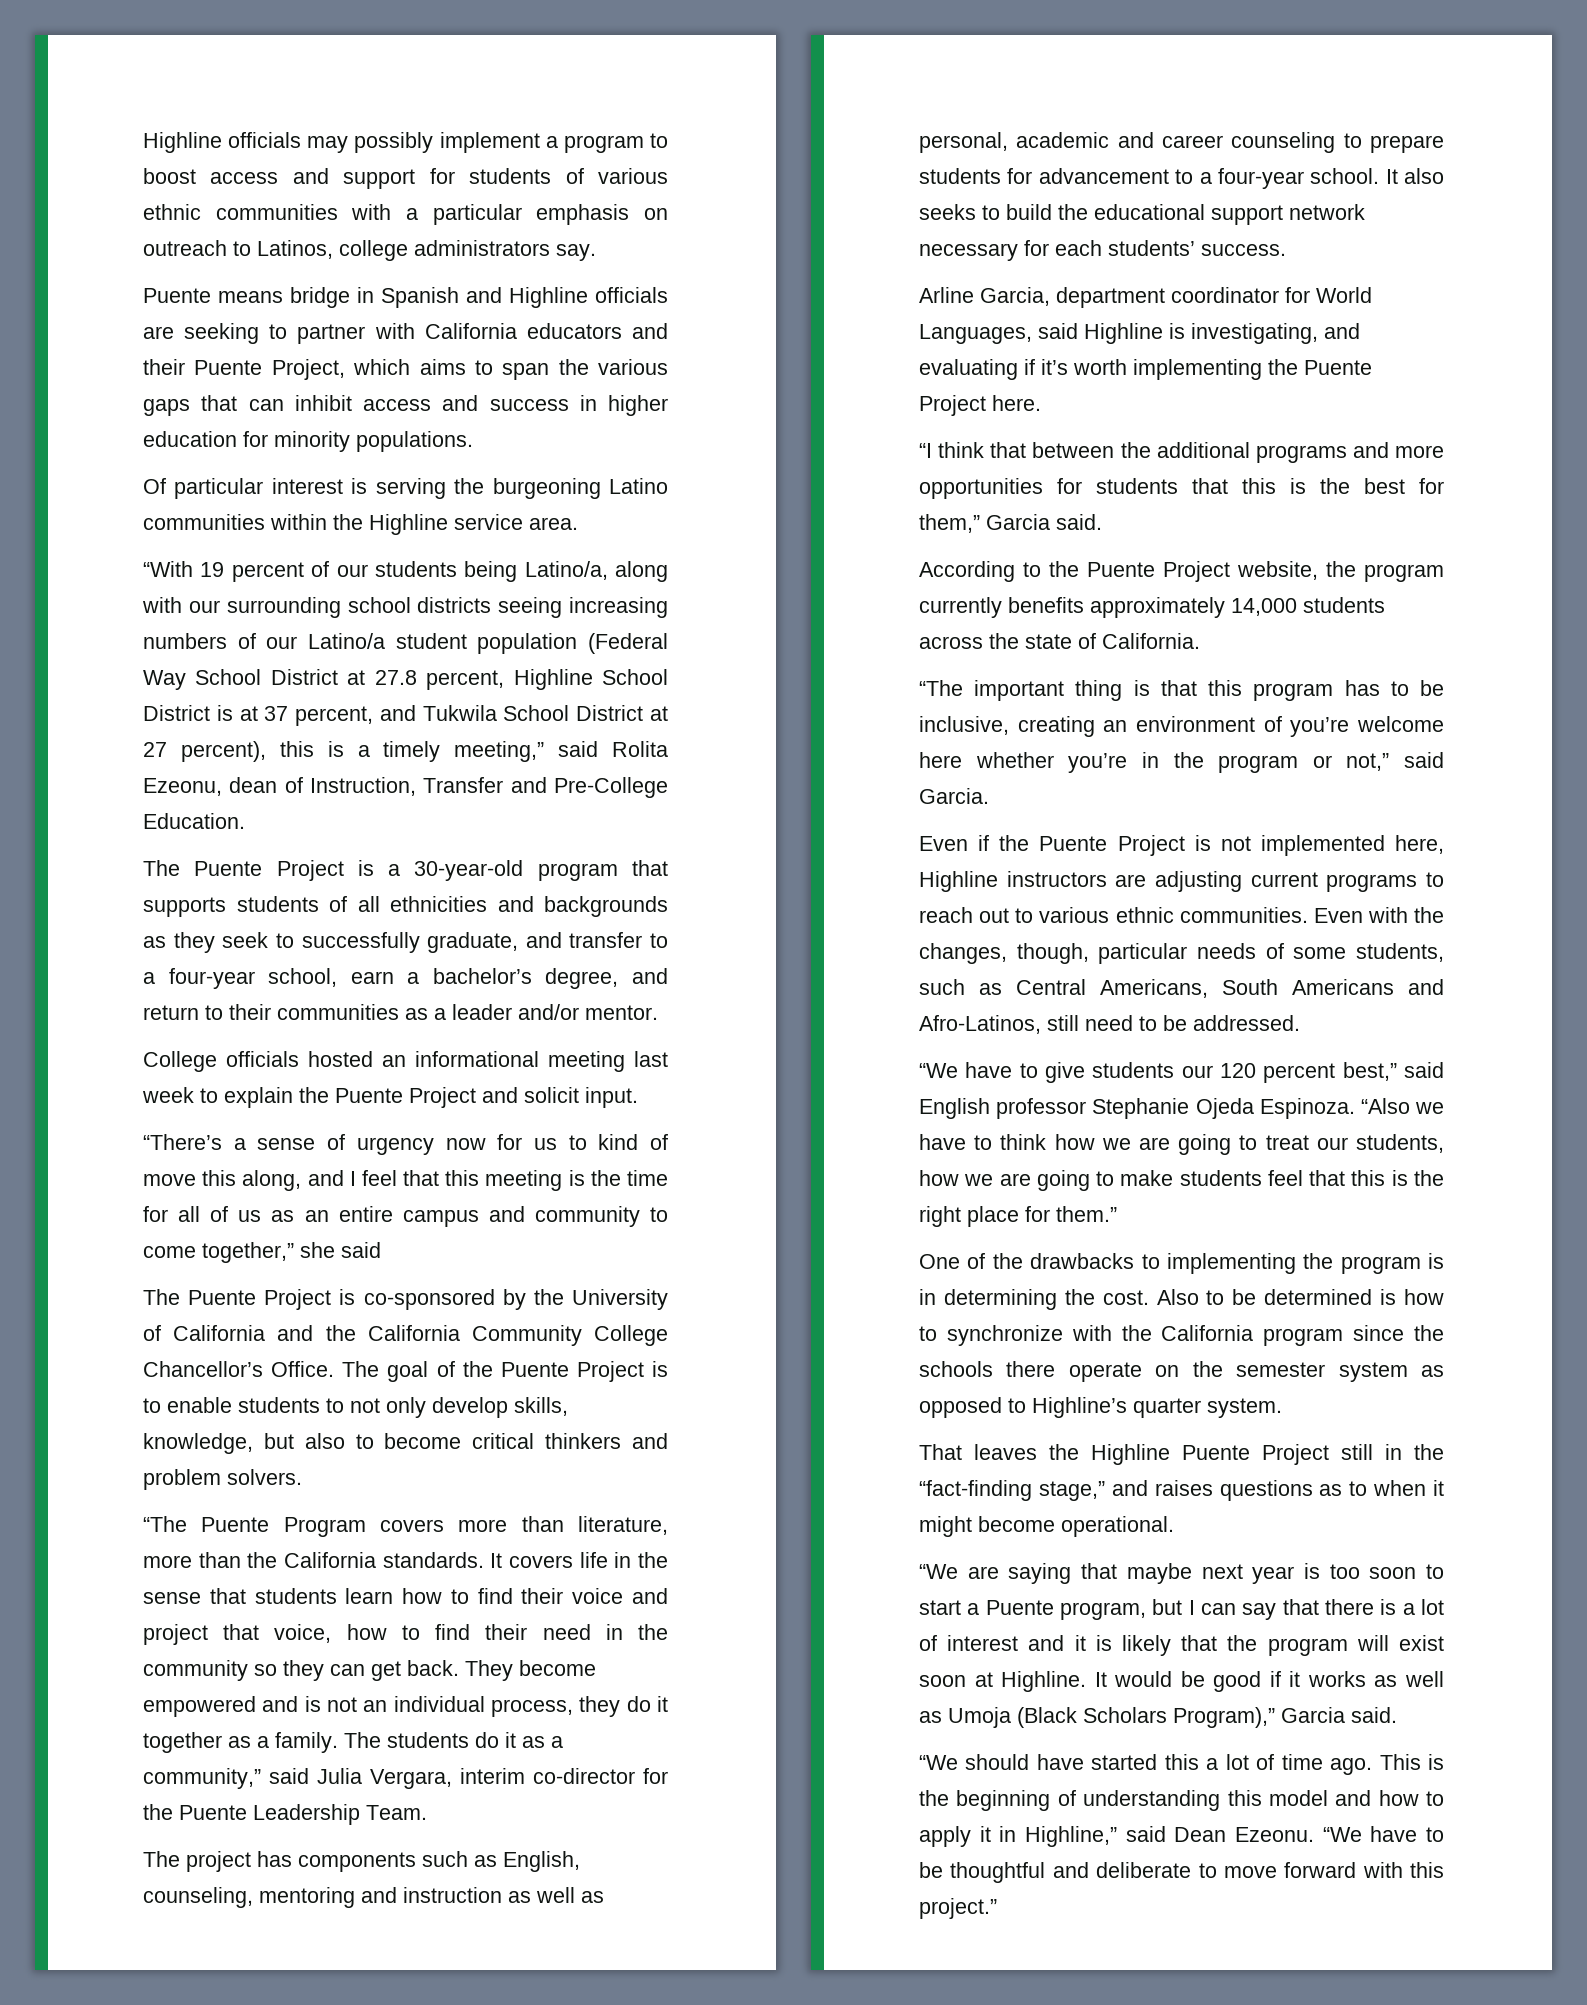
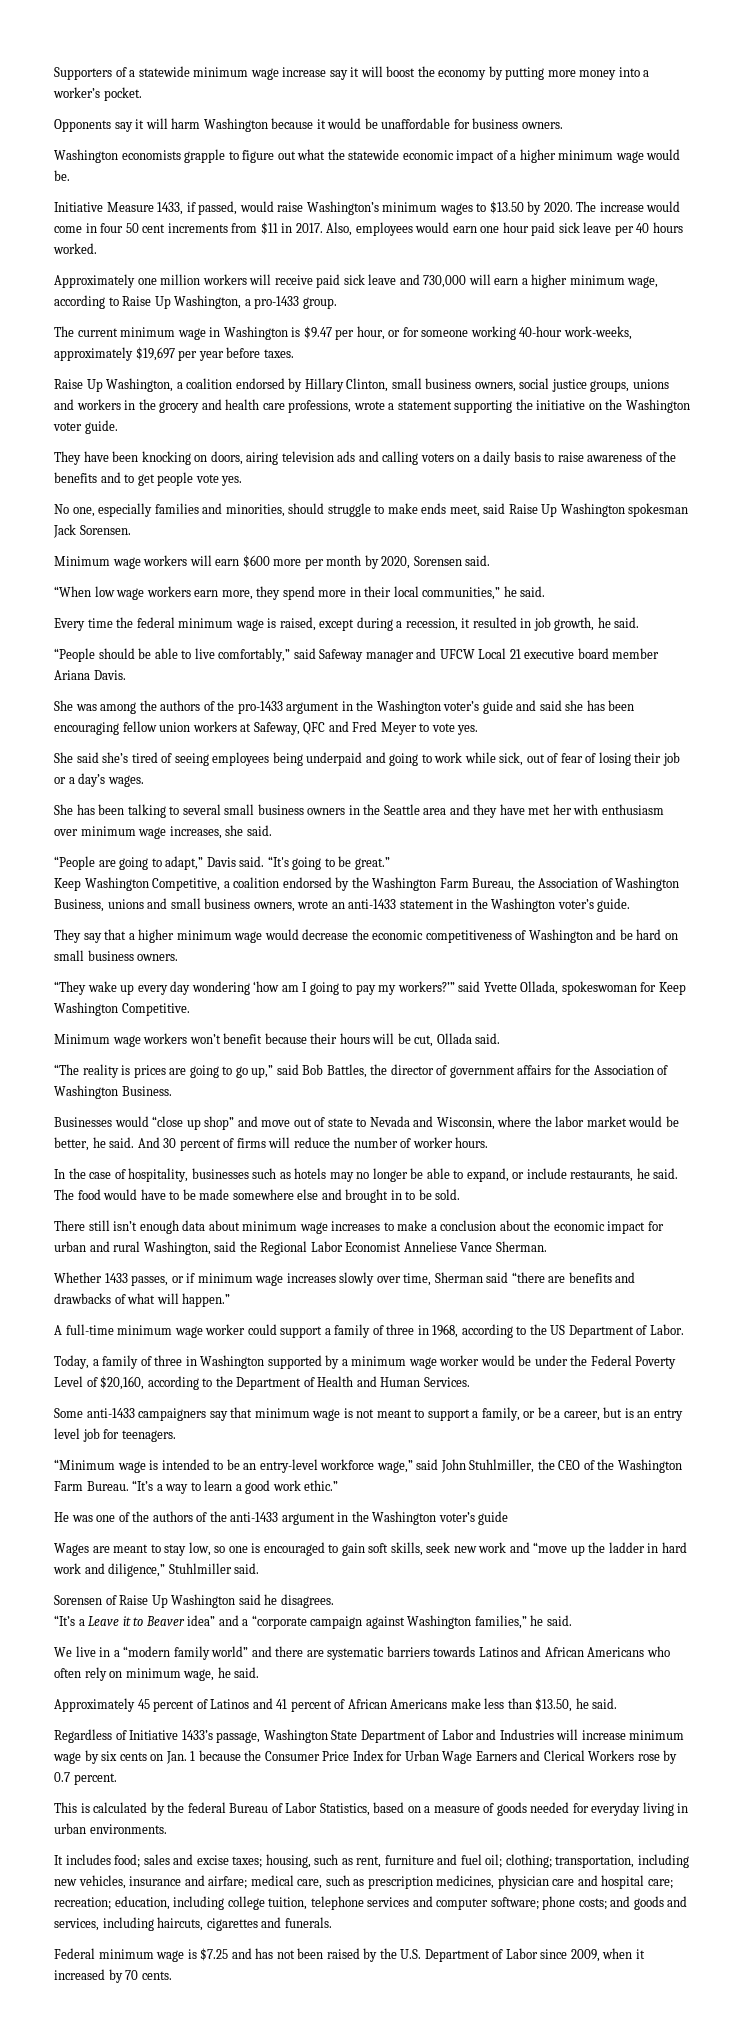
- Highline officials may possibly implement a program to boost access and support for students of various ethnic communities with a particular emphasis on outreach to Latinos, college administrators say.
- Puente means bridge in Spanish and Highline officials are seeking to partner with California educators and their Puente Project, which aims to span the various gaps that can inhibit access and success in higher education for minority populations.
- Of particular interest is serving the burgeoning Latino communities within the Highline service area.
- “With 19 percent of our students being Latino/a, along with our surrounding school districts seeing increasing numbers of our Latino/a student population (Federal Way School District at 27.8 percent, Highline School District is at 37 percent, and Tukwila School District at 27 percent), this is a timely meeting,” said Rolita Ezeonu, dean of Instruction, Transfer and Pre-College Education.
- The Puente Project is a 30-year-old program that supports students of all ethnicities and backgrounds as they seek to successfully graduate, and transfer to a four-year school, earn a bachelor’s degree, and return to their communities as a leader and/or mentor.
- College officials hosted an informational meeting last week to explain the Puente Project and solicit input.
- “There’s a sense of urgency now for us to kind of move this along, and I feel that this meeting is the time for all of us as an entire campus and community to come together,” she said
- The Puente Project is co-sponsored by the University of California and the California Community College Chancellor’s Office. The goal of the Puente Project is to enable students to not only develop skills, knowledge, but also to become critical thinkers and problem solvers.
- “The Puente Program covers more than literature, more than the California standards. It covers life in the sense that students learn how to find their voice and project that voice, how to find their need in the community so they can get back. They become empowered and is not an individual process, they do it together as a family. The students do it as a community,” said Julia Vergara, interim co-director for the Puente Leadership Team.
- The project has components such as English, counseling, mentoring and instruction as well as personal, academic and career counseling to prepare students for advancement to a four-year school. It also seeks to build the educational support network necessary for each students’ success.
- Arline Garcia, department coordinator for World Languages, said Highline is investigating, and evaluating if it’s worth implementing the Puente Project here.
- “I think that between the additional programs and more opportunities for students that this is the best for them,” Garcia said.
- According to the Puente Project website, the program currently benefits approximately 14,000 students across the state of California.
- “The important thing is that this program has to be inclusive, creating an environment of you’re welcome here whether you’re in the program or not,” said Garcia.
- Even if the Puente Project is not implemented here, Highline instructors are adjusting current programs to reach out to various ethnic communities. Even with the changes, though, particular needs of some students, such as Central Americans, South Americans and Afro-Latinos, still need to be addressed.
- “We have to give students our 120 percent best,” said English professor Stephanie Ojeda Espinoza. “Also we have to think how we are going to treat our students, how we are going to make students feel that this is the right place for them.”
- One of the drawbacks to implementing the program is in determining the cost. Also to be determined is how to synchronize with the California program since the schools there operate on the semester system as opposed to Highline’s quarter system.
- That leaves the Highline Puente Project still in the “fact-finding stage,” and raises questions as to when it might become operational.
- “We are saying that maybe next year is too soon to start a Puente program, but I can say that there is a lot of interest and it is likely that the program will exist soon at Highline. It would be good if it works as well as Umoja (Black Scholars Program),” Garcia said.
- “We should have started this a lot of time ago. This is the beginning of understanding this model and how to apply it in Highline,” said Dean Ezeonu. “We have to be thoughtful and deliberate to move forward with this project.”
+ Supporters of a statewide minimum wage increase say it will boost the economy by putting more money into a worker’s pocket.
+ Opponents say it will harm Washington because it would be unaffordable for business owners.
+ Washington economists grapple to figure out what the statewide economic impact of a higher minimum wage would be.
+ Initiative Measure 1433, if passed, would raise Washington’s minimum wages to $13.50 by 2020. The increase would come in four 50 cent increments from $11 in 2017. Also, employees would earn one hour paid sick leave per 40 hours worked.
+ Approximately one million workers will receive paid sick leave and 730,000 will earn a higher minimum wage, according to Raise Up Washington, a pro-1433 group.
+ The current minimum wage in Washington is $9.47 per hour, or for someone working 40-hour work-weeks, approximately $19,697 per year before taxes.
+ Raise Up Washington, a coalition endorsed by Hillary Clinton, small business owners, social justice groups, unions and workers in the grocery and health care professions, wrote a statement supporting the initiative on the Washington voter guide.
+ They have been knocking on doors, airing television ads and calling voters on a daily basis to raise awareness of the benefits and to get people vote yes.
+ No one, especially families and minorities, should struggle to make ends meet, said Raise Up Washington spokesman Jack Sorensen.
+ Minimum wage workers will earn $600 more per month by 2020, Sorensen said.
+ “When low wage workers earn more, they spend more in their local communities,” he said.
+ Every time the federal minimum wage is raised, except during a recession, it resulted in job growth, he said.
+ “People should be able to live comfortably,” said Safeway manager and UFCW Local 21 executive board member Ariana Davis.
+ She was among the authors of the pro-1433 argument in the Washington voter’s guide and said she has been encouraging fellow union workers at Safeway, QFC and Fred Meyer to vote yes.
+ She said she’s tired of seeing employees being underpaid and going to work while sick, out of fear of losing their job or a day’s wages.
+ She has been talking to several small business owners in the Seattle area and they have met her with enthusiasm over minimum wage increases, she said.
+ “People are going to adapt,” Davis said. “It's going to be great.”
+ Keep Washington Competitive, a coalition endorsed by the Washington Farm Bureau, the Association of Washington Business, unions and small business owners, wrote an anti-1433 statement in the Washington voter’s guide.
+ They say that a higher minimum wage would decrease the economic competitiveness of Washington and be hard on small business owners.
+ “They wake up every day wondering ‘how am I going to pay my workers?’” said Yvette Ollada, spokeswoman for Keep Washington Competitive.
+ Minimum wage workers won’t benefit because their hours will be cut, Ollada said.
+ “The reality is prices are going to go up,” said Bob Battles, the director of government affairs for the Association of Washington Business.
+ Businesses would “close up shop” and move out of state to Nevada and Wisconsin, where the labor market would be better, he said. And 30 percent of firms will reduce the number of worker hours.
+ In the case of hospitality, businesses such as hotels may no longer be able to expand, or include restaurants, he said. The food would have to be made somewhere else and brought in to be sold.
+ There still isn’t enough data about minimum wage increases to make a conclusion about the economic impact for urban and rural Washington, said the Regional Labor Economist Anneliese Vance Sherman.
+ Whether 1433 passes, or if minimum wage increases slowly over time, Sherman said “there are benefits and drawbacks of what will happen.”
+ A full-time minimum wage worker could support a family of three in 1968, according to the US Department of Labor.
+ Today, a family of three in Washington supported by a minimum wage worker would be under the Federal Poverty Level of $20,160, according to the Department of Health and Human Services.
+ Some anti-1433 campaigners say that minimum wage is not meant to support a family, or be a career, but is an entry level job for teenagers.
+ “Minimum wage is intended to be an entry-level workforce wage,” said John Stuhlmiller, the CEO of the Washington Farm Bureau. “It’s a way to learn a good work ethic.”
+ He was one of the authors of the anti-1433 argument in the Washington voter’s guide
+ Wages are meant to stay low, so one is encouraged to gain soft skills, seek new work and “move up the ladder in hard work and diligence,” Stuhlmiller said.
+ Sorensen of Raise Up Washington said he disagrees.
+ “It’s a Leave it to Beaver idea” and a “corporate campaign against Washington families,” he said.
+ We live in a “modern family world” and there are systematic barriers towards Latinos and African Americans who often rely on minimum wage, he said.
+ Approximately 45 percent of Latinos and 41 percent of African Americans make less than $13.50, he said.
+ Regardless of Initiative 1433’s passage, Washington State Department of Labor and Industries will increase minimum wage by six cents on Jan. 1 because the Consumer Price Index for Urban Wage Earners and Clerical Workers rose by 0.7 percent.
+ This is calculated by the federal Bureau of Labor Statistics, based on a measure of goods needed for everyday living in urban environments.
+ It includes food; sales and excise taxes; housing, such as rent, furniture and fuel oil; clothing; transportation, including new vehicles, insurance and airfare; medical care, such as prescription medicines, physician care and hospital care; recreation; education, including college tuition, telephone services and computer software; phone costs; and goods and services, including haircuts, cigarettes and funerals.
+ Federal minimum wage is $7.25 and has not been raised by the U.S. Department of Labor since 2009, when it increased by 70 cents.

